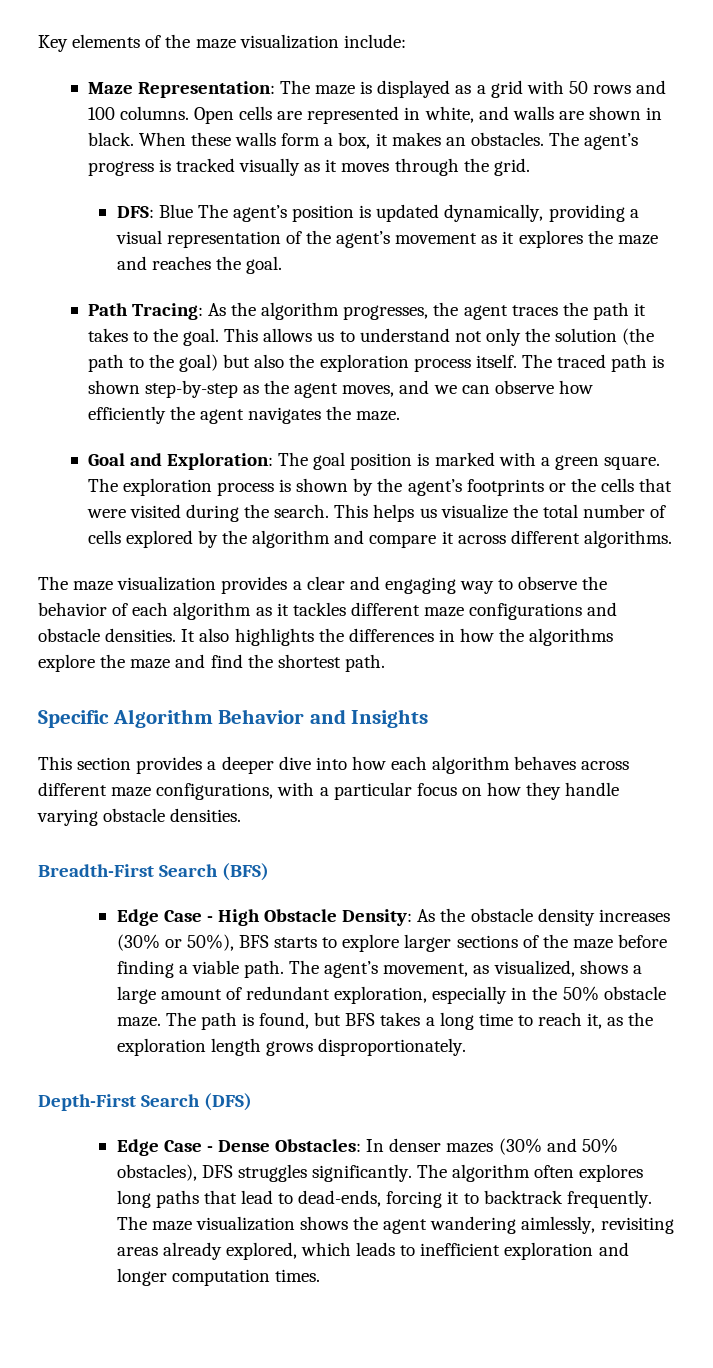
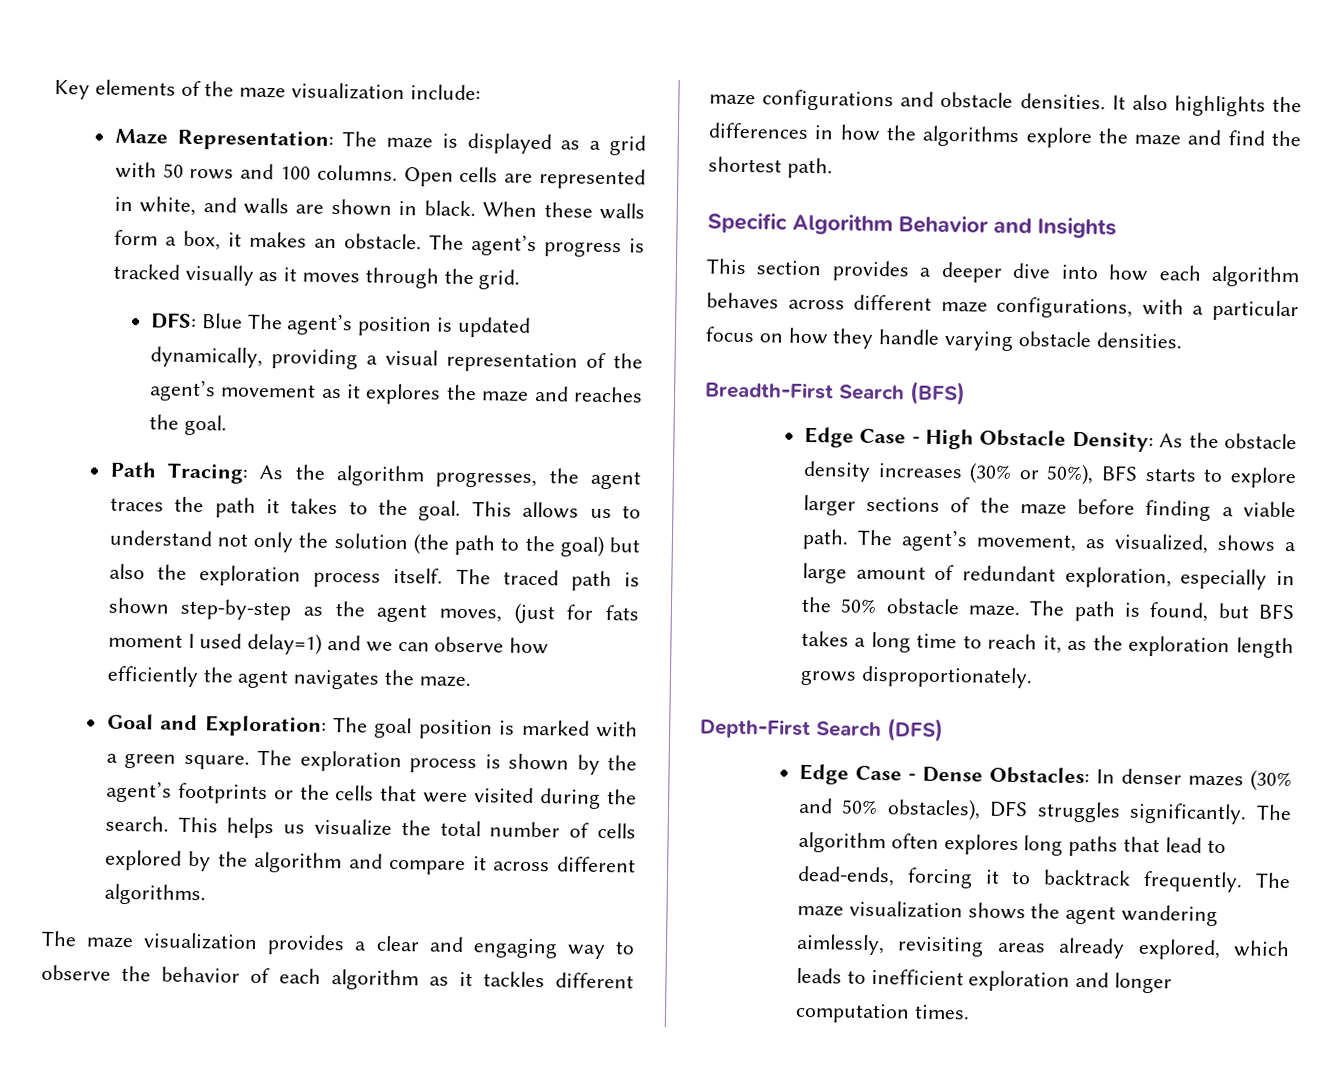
- When these walls form a box, it makes an obstacles.
+ When these walls form a box, it makes an obstacle.
- The traced path is shown step-by-step as the agent moves, and we can observe how efficiently the agent navigates the maze.
+ The traced path is shown step-by-step as the agent moves, (just for fats moment I used delay=1) and we can observe how efficiently the agent navigates the maze.

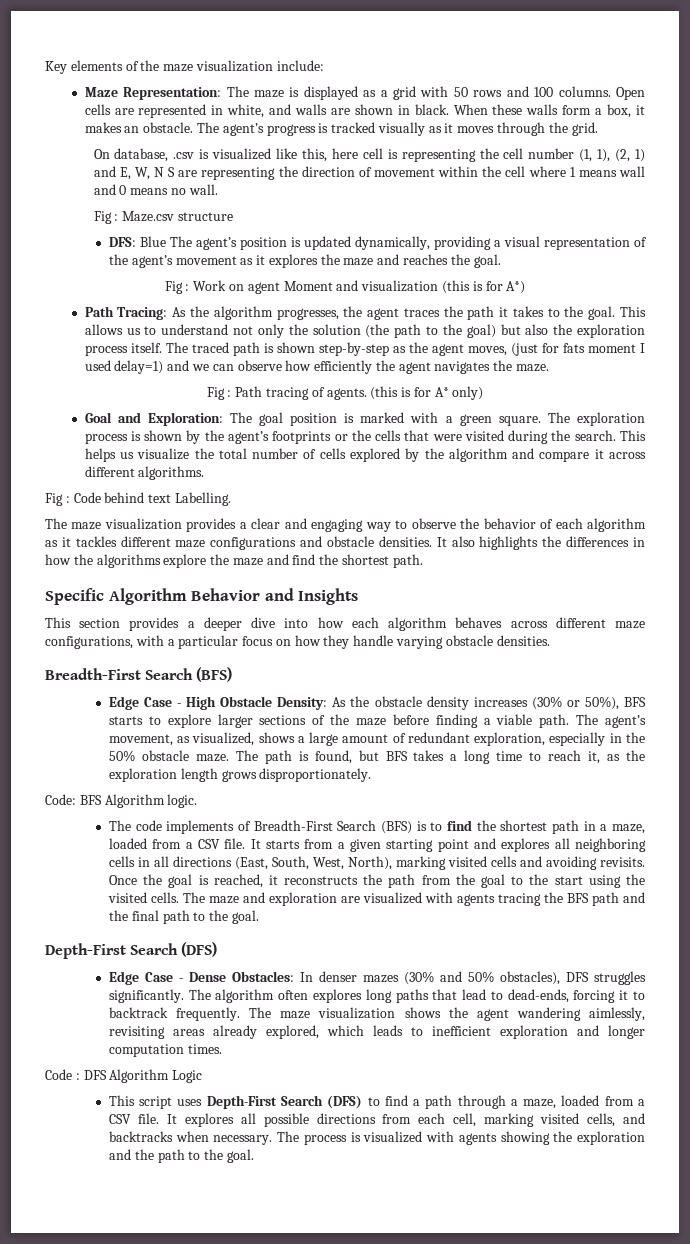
+ On database, .csv is visualized like this, here cell is representing the cell number (1, 1), (2, 1) and E, W, N S are representing the direction of movement within the cell where 1 means wall and 0 means no wall.
+ Fig : Maze.csv structure
+ Fig : Work on agent Moment and visualization (this is for A*)
+ Fig : Path tracing of agents. (this is for A* only)
+ Fig : Code behind text Labelling.
+ Code: BFS Algorithm logic.
+ The code implements of Breadth-First Search (BFS) is to find the shortest path in a maze, loaded from a CSV file. It starts from a given starting point and explores all neighboring cells in all directions (East, South, West, North), marking visited cells and avoiding revisits. Once the goal is reached, it reconstructs the path from the goal to the start using the visited cells. The maze and exploration are visualized with agents tracing the BFS path and the final path to the goal.
+ Code : DFS Algorithm Logic
+ This script uses Depth-First Search (DFS) to find a path through a maze, loaded from a CSV file. It explores all possible directions from each cell, marking visited cells, and backtracks when necessary. The process is visualized with agents showing the exploration and the path to the goal.

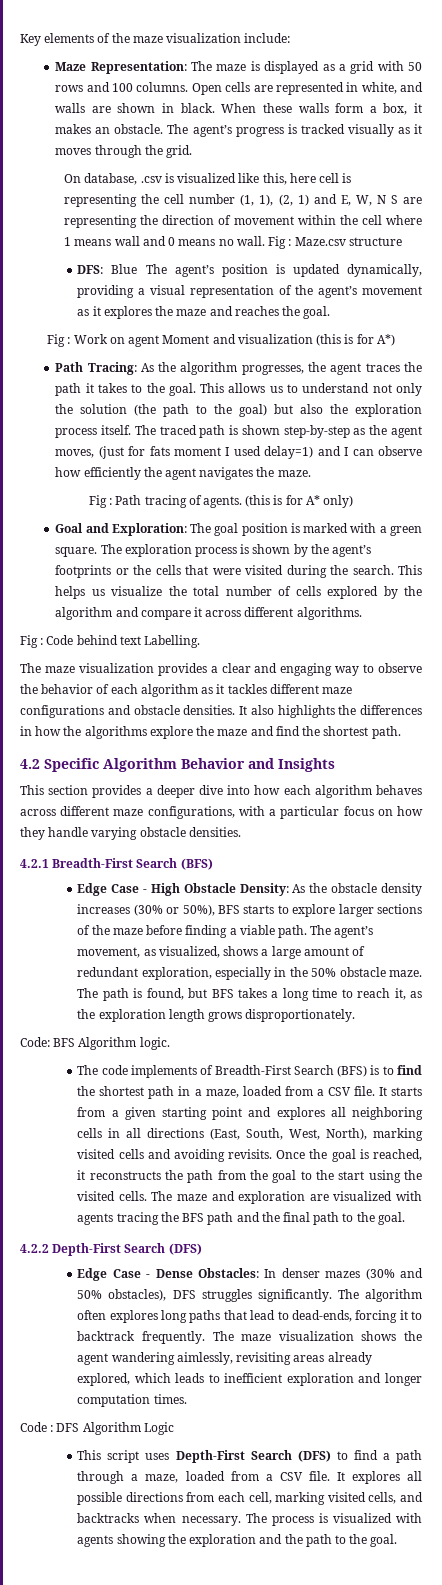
- On database, .csv is visualized like this, here cell is representing the cell number (1, 1), (2, 1) and E, W, N S are representing the direction of movement within the cell where 1 means wall and 0 means no wall.
- Fig : Maze.csv structure
+ On database, .csv is visualized like this, here cell is representing the cell number (1, 1), (2, 1) and E, W, N S are representing the direction of movement within the cell where 1 means wall and 0 means no wall. Fig : Maze.csv structure
- The traced path is shown step-by-step as the agent moves, (just for fats moment I used delay=1) and we can observe how efficiently the agent navigates the maze.
+ The traced path is shown step-by-step as the agent moves, (just for fats moment I used delay=1) and I can observe how efficiently the agent navigates the maze.
- Specific Algorithm Behavior and Insights
+ 4.2 Specific Algorithm Behavior and Insights
  This section provides a deeper dive into how each algorithm behaves across different maze configurations, with a particular focus on how they handle varying obstacle densities.
- Breadth-First Search (BFS)
+ 4.2.1 Breadth-First Search (BFS)
  The maze and exploration are visualized with agents tracing the BFS path and the final path to the goal.
- Depth-First Search (DFS)
+ 4.2.2 Depth-First Search (DFS)

